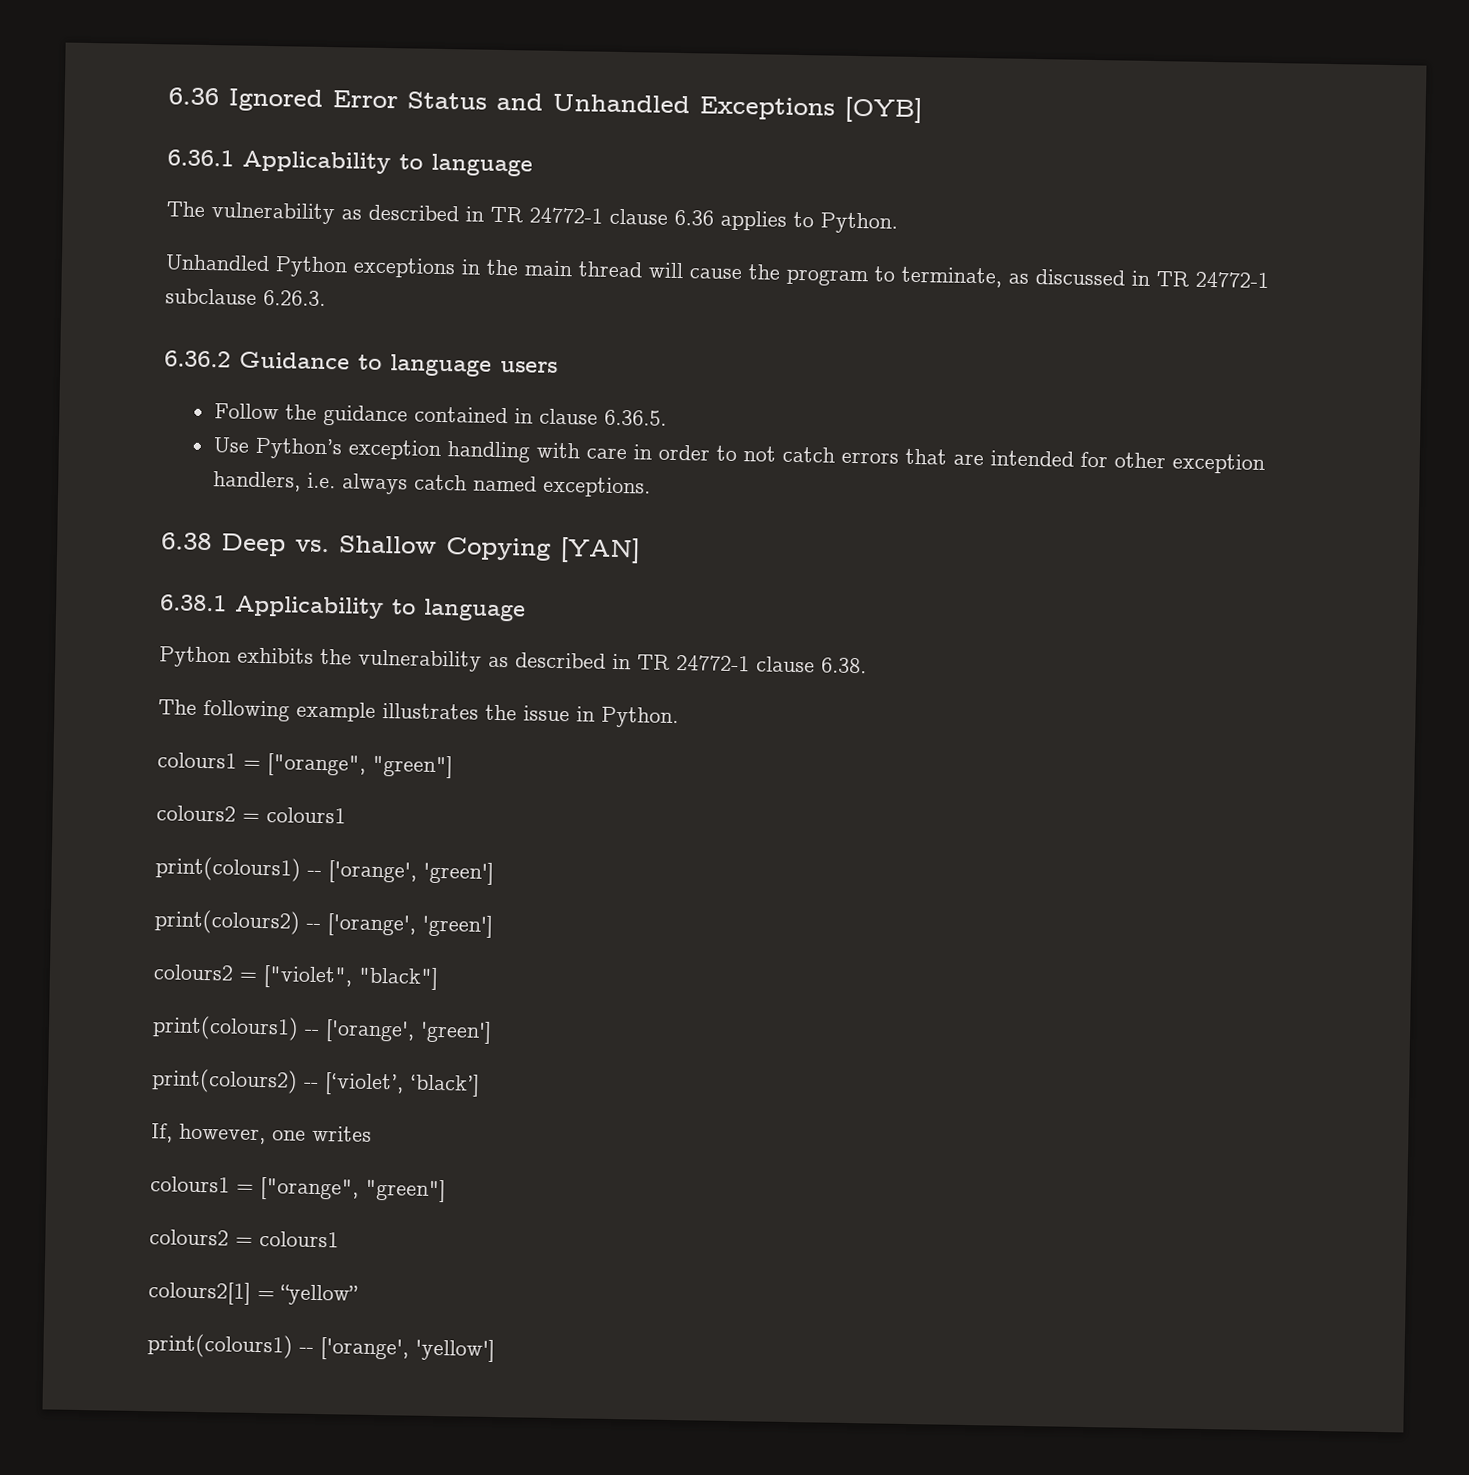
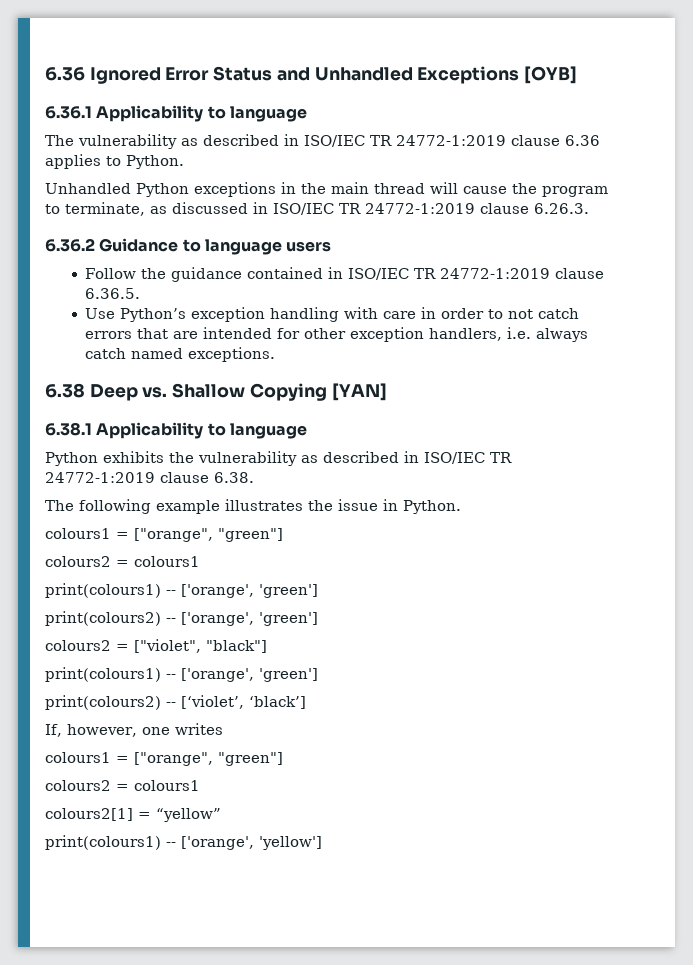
- The vulnerability as described in TR 24772-1 clause 6.36 applies to Python.
+ The vulnerability as described in ISO/IEC TR 24772-1:2019 clause 6.36 applies to Python.
- Unhandled Python exceptions in the main thread will cause the program to terminate, as discussed in TR 24772-1 subclause 6.26.3.
+ Unhandled Python exceptions in the main thread will cause the program to terminate, as discussed in ISO/IEC TR 24772-1:2019 clause 6.26.3.
- Follow the guidance contained in clause 6.36.5.
+ Follow the guidance contained in ISO/IEC TR 24772-1:2019 clause 6.36.5.
- Python exhibits the vulnerability as described in TR 24772-1 clause 6.38.
+ Python exhibits the vulnerability as described in ISO/IEC TR 24772-1:2019 clause 6.38.

